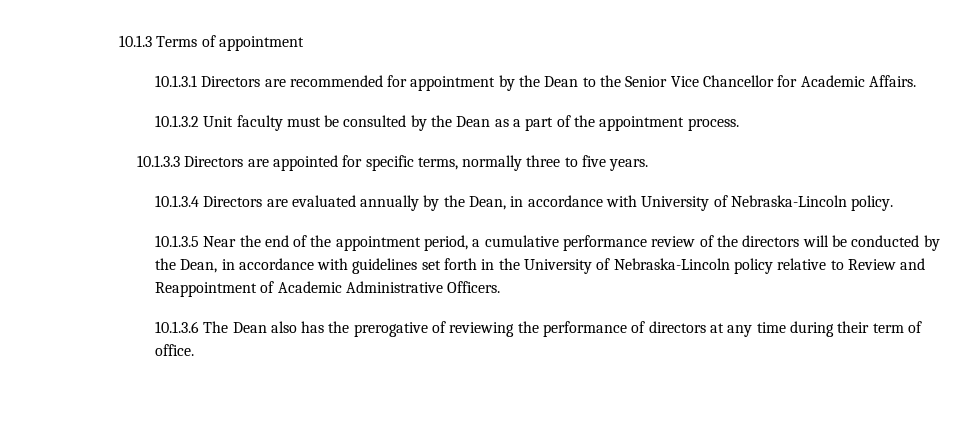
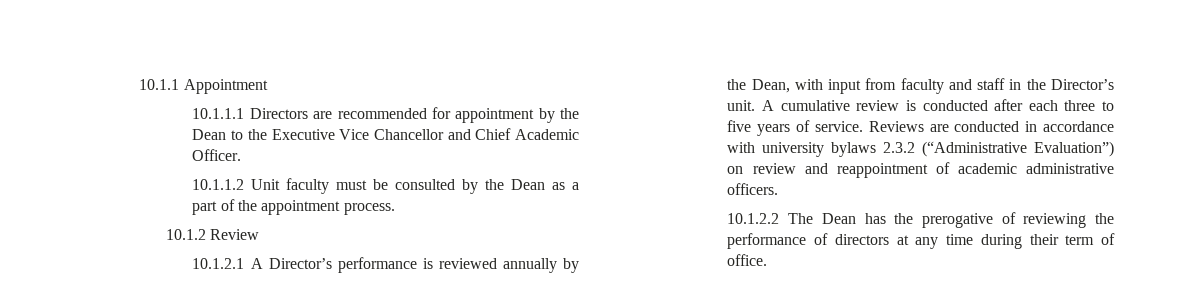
- 10.1.3 Terms of appointment
- 10.1.3.1 Directors are recommended for appointment by the Dean to the Senior Vice Chancellor for Academic Affairs.
- 10.1.3.2 Unit faculty must be consulted by the Dean as a part of the appointment process.
+ 10.1.1 Appointment
+ 10.1.1.1 Directors are recommended for appointment by the Dean to the Executive Vice Chancellor and Chief Academic Officer.
+ 10.1.1.2 Unit faculty must be consulted by the Dean as a part of the appointment process.
- 10.1.3.3 Directors are appointed for specific terms, normally three to five years.
- 10.1.3.4 Directors are evaluated annually by the Dean, in accordance with University of Nebraska-Lincoln policy.
- 10.1.3.5 Near the end of the appointment period, a cumulative performance review of the directors will be conducted by the Dean, in accordance with guidelines set forth in the University of Nebraska-Lincoln policy relative to Review and Reappointment of Academic Administrative Officers.
- 10.1.3.6 The Dean also has the prerogative of reviewing the performance of directors at any time during their term of office.
+ 10.1.2 Review
+ 10.1.2.1 A Director’s performance is reviewed annually by the Dean, with input from faculty and staff in the Director’s unit. A cumulative review is conducted after each three to five years of service. Reviews are conducted in accordance with university bylaws 2.3.2 (“Administrative Evaluation”) on review and reappointment of academic administrative officers.
+ 10.1.2.2 The Dean has the prerogative of reviewing the performance of directors at any time during their term of office.

